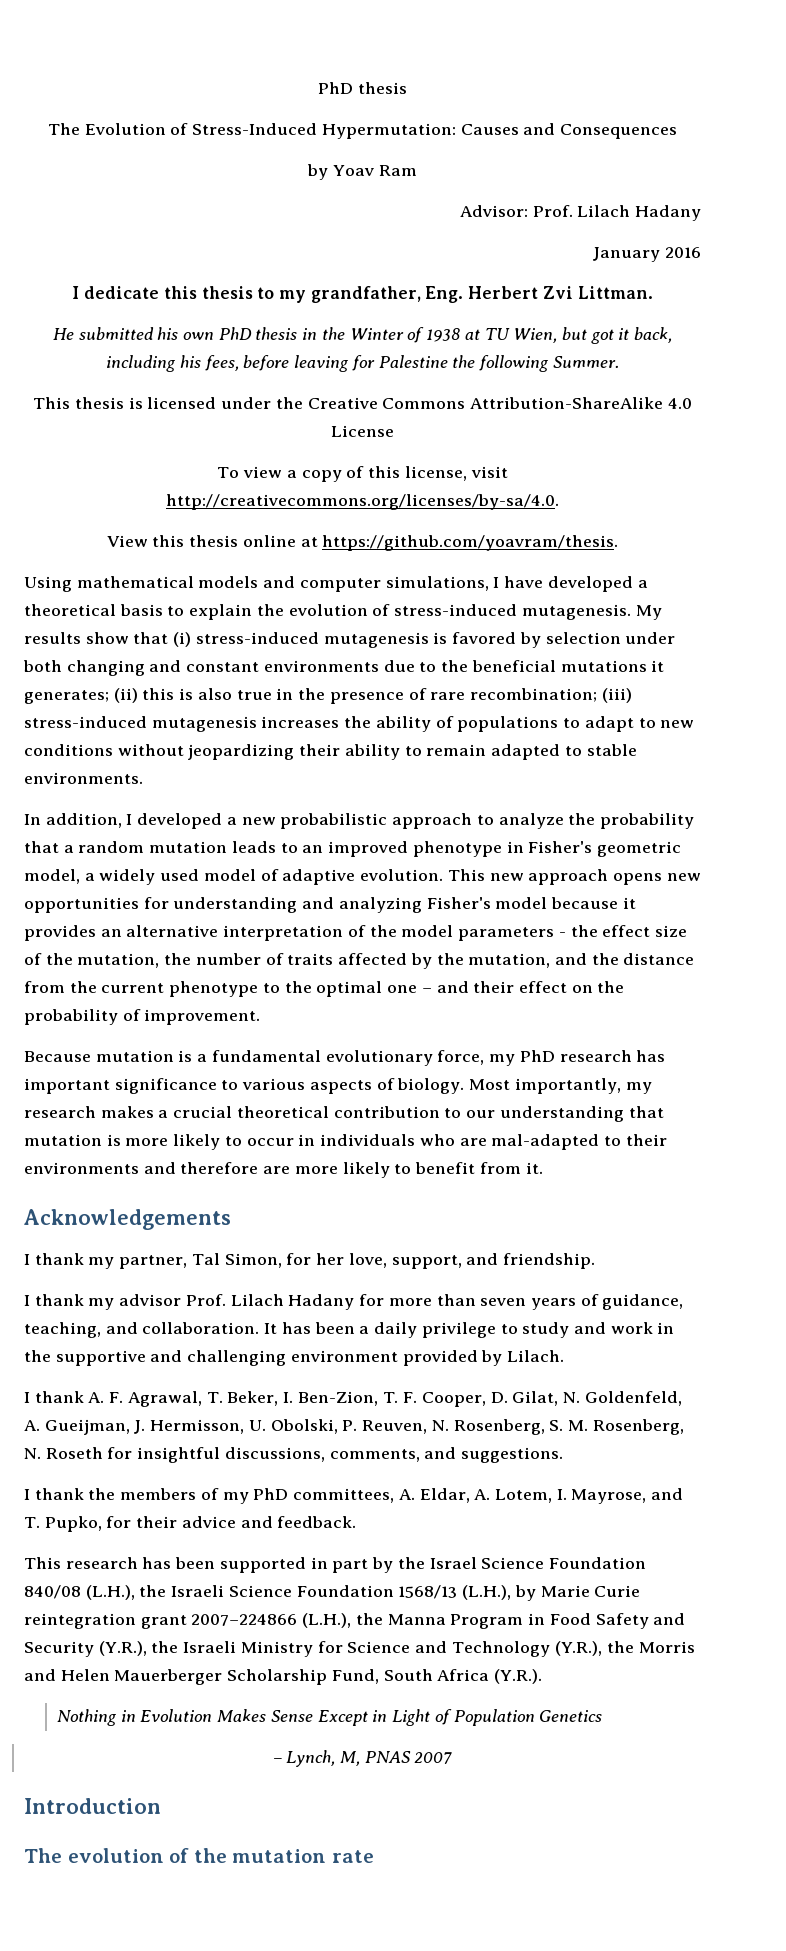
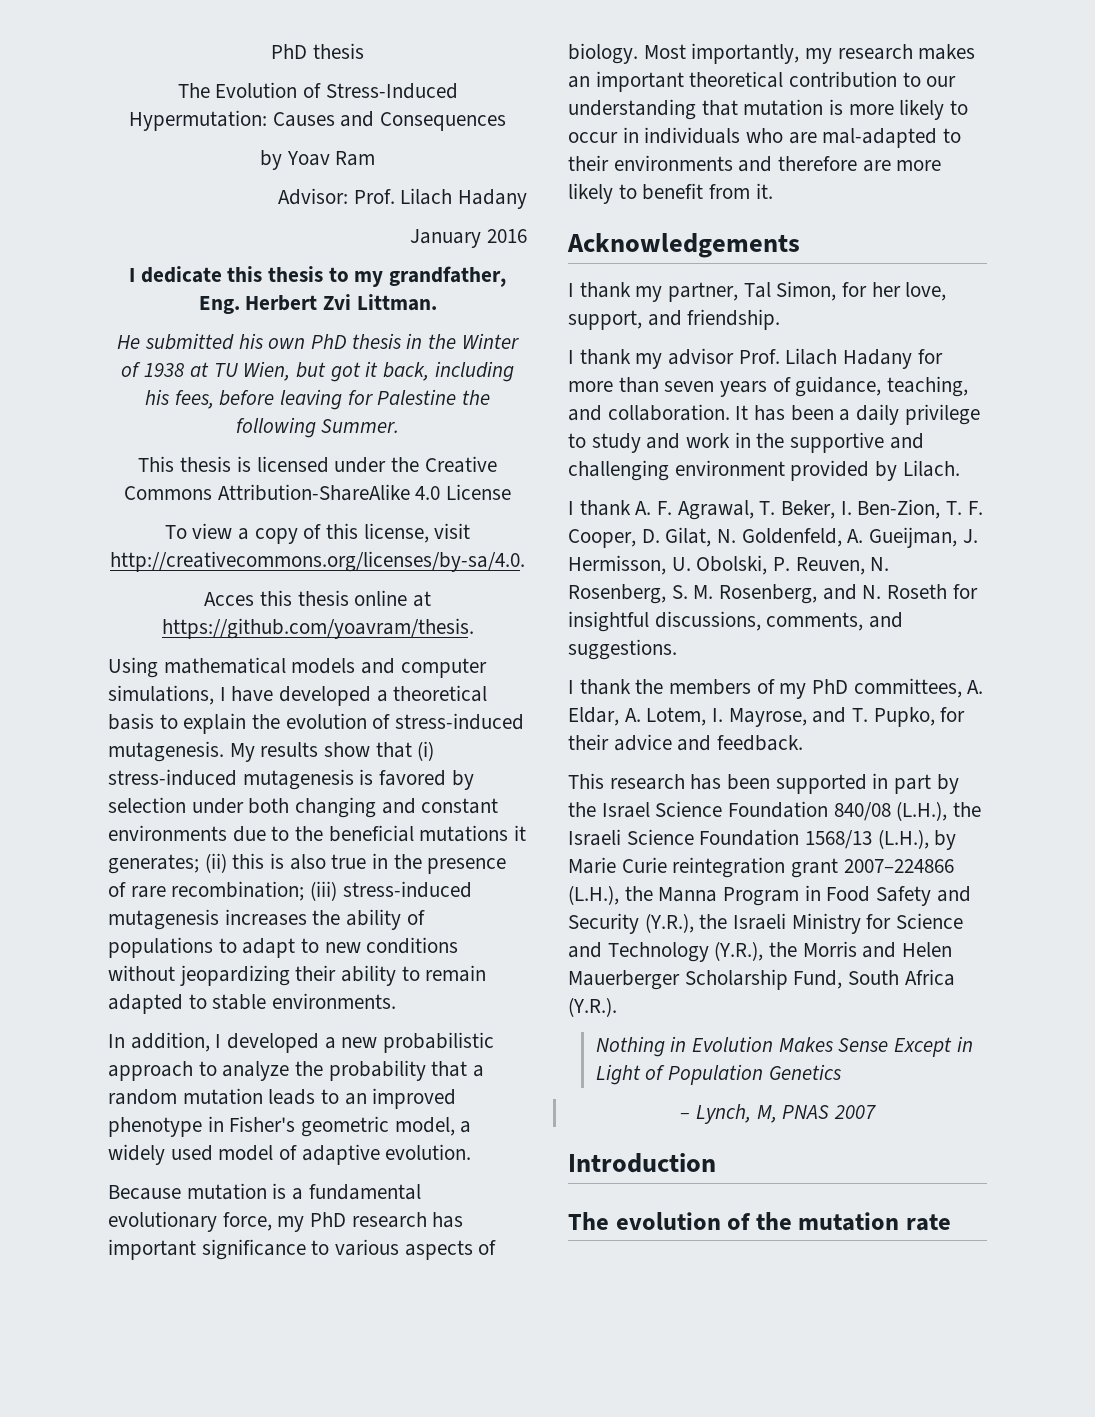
- View this thesis online at https://github.com/yoavram/thesis.
+ Acces this thesis online at https://github.com/yoavram/thesis.
- This new approach opens new opportunities for understanding and analyzing Fisher's model because it provides an alternative interpretation of the model parameters - the effect size of the mutation, the number of traits affected by the mutation, and the distance from the current phenotype to the optimal one – and their effect on the probability of improvement.
- Most importantly, my research makes a crucial theoretical contribution to our understanding that mutation is more likely to occur in individuals who are mal-adapted to their environments and therefore are more likely to benefit from it.
+ Most importantly, my research makes an important theoretical contribution to our understanding that mutation is more likely to occur in individuals who are mal-adapted to their environments and therefore are more likely to benefit from it.
- I thank A. F. Agrawal, T. Beker, I. Ben-Zion, T. F. Cooper, D. Gilat, N. Goldenfeld, A. Gueijman, J. Hermisson, U. Obolski, P. Reuven, N. Rosenberg, S. M. Rosenberg, N. Roseth for insightful discussions, comments, and suggestions.
+ I thank A. F. Agrawal, T. Beker, I. Ben-Zion, T. F. Cooper, D. Gilat, N. Goldenfeld, A. Gueijman, J. Hermisson, U. Obolski, P. Reuven, N. Rosenberg, S. M. Rosenberg, and N. Roseth for insightful discussions, comments, and suggestions.

